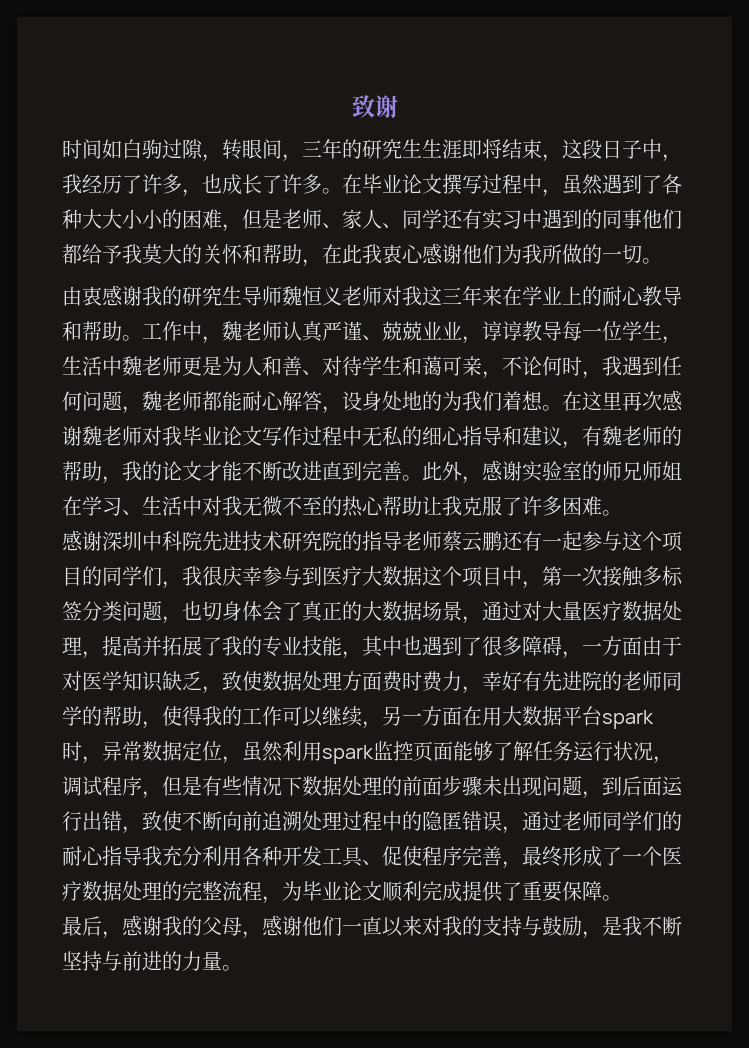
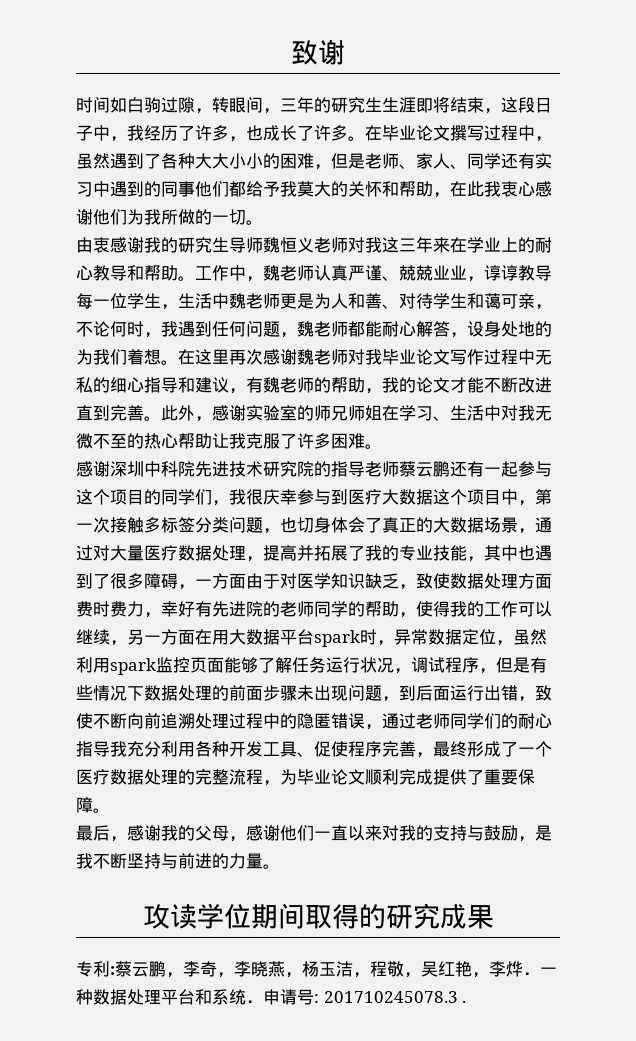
+ 攻读学位期间取得的研究成果
+ 专利:蔡云鹏，李奇，李晓燕，杨玉洁，程敬，吴红艳，李烨．一种数据处理平台和系统．申请号: 201710245078.3 .

